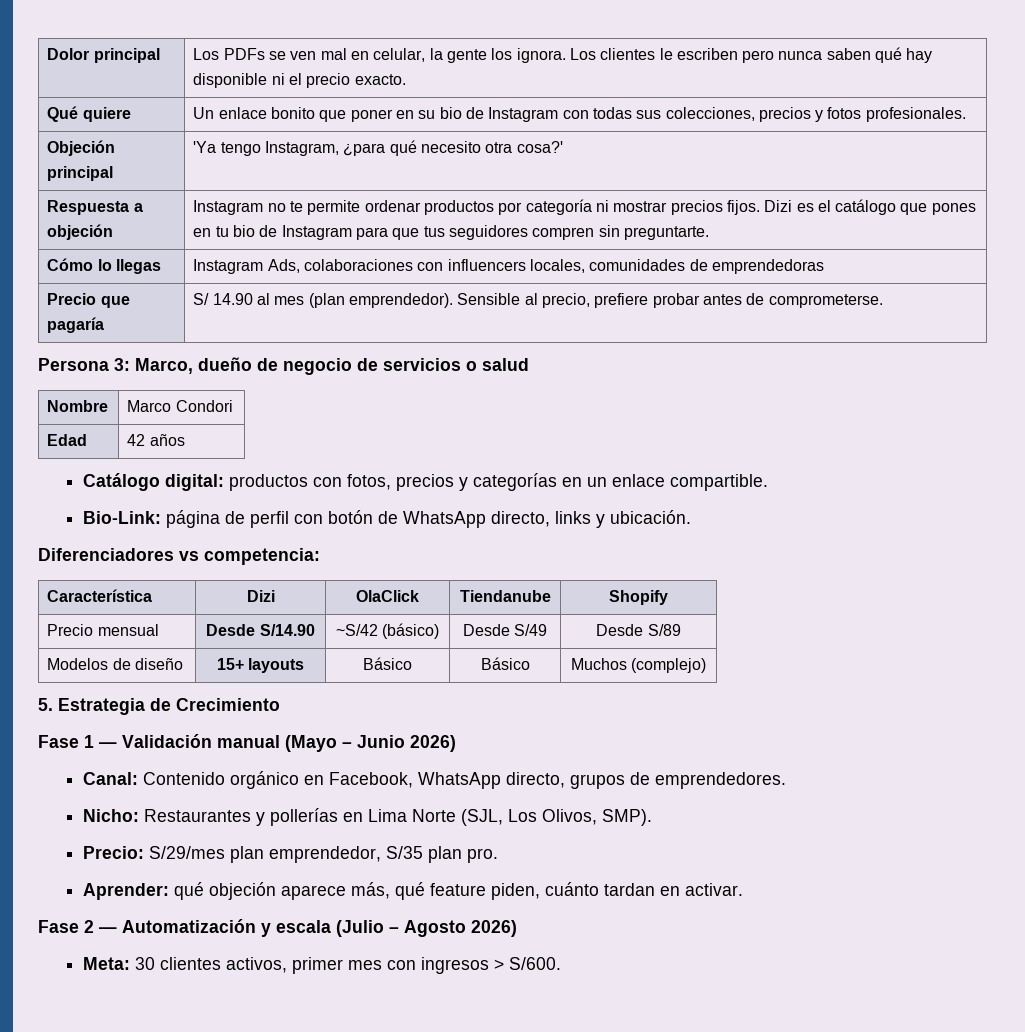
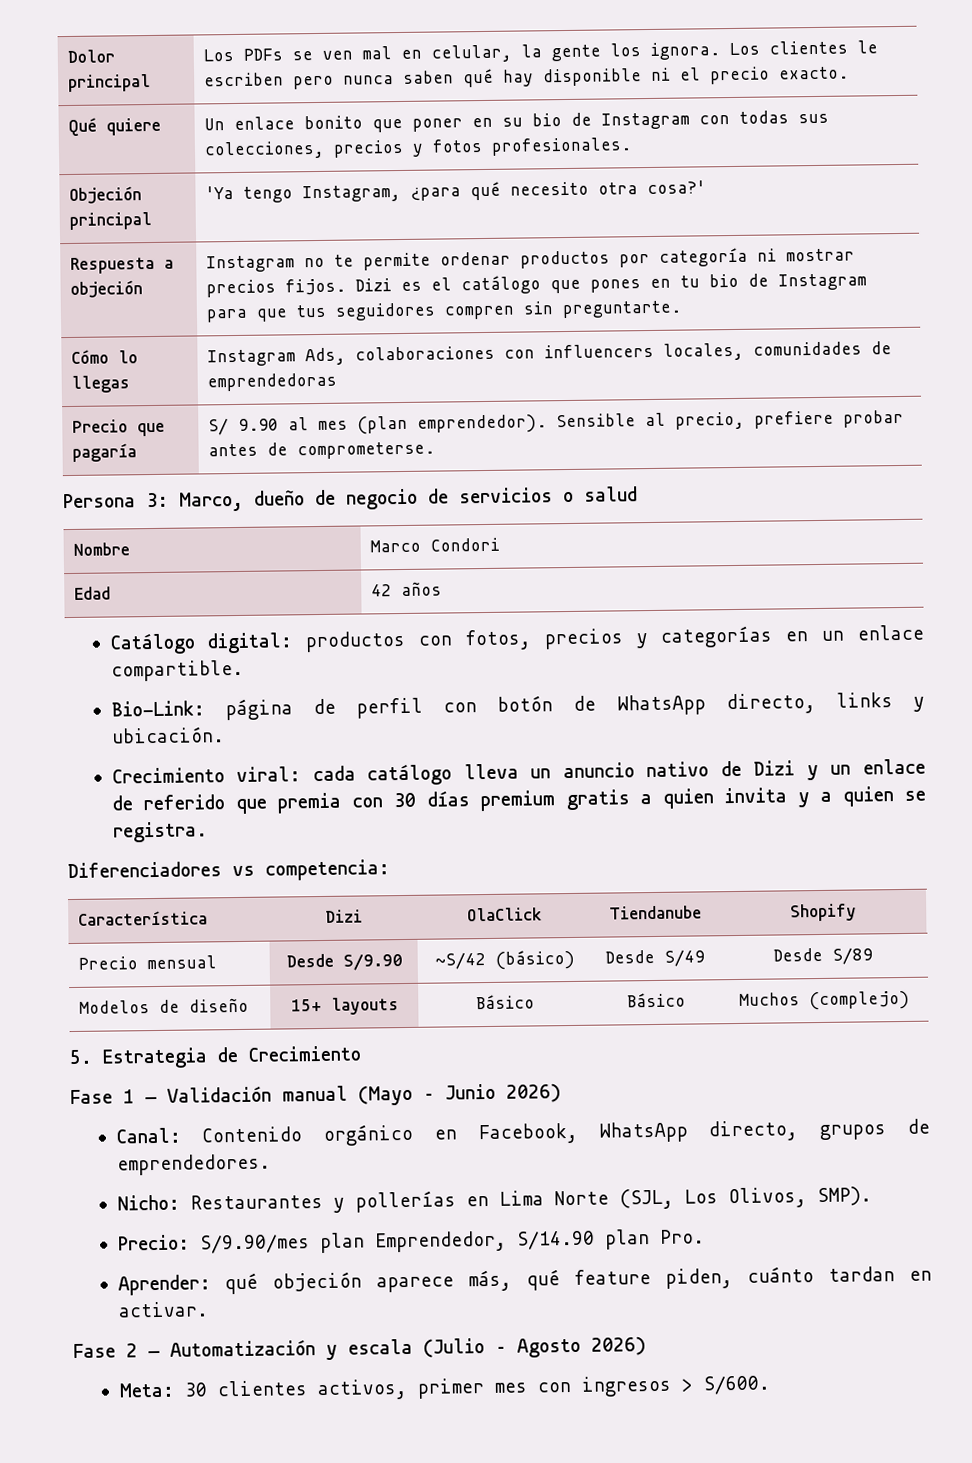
- Precio que pagaría | S/ 14.90 al mes (plan emprendedor). Sensible al precio, prefiere probar antes de comprometerse.
+ Precio que pagaría | S/ 9.90 al mes (plan emprendedor). Sensible al precio, prefiere probar antes de comprometerse.
+ Crecimiento viral: cada catálogo lleva un anuncio nativo de Dizi y un enlace de referido que premia con 30 días premium gratis a quien invita y a quien se registra.
- Precio mensual | Desde S/14.90 | ~S/42 (básico) | Desde S/49 | Desde S/89
+ Precio mensual | Desde S/9.90 | ~S/42 (básico) | Desde S/49 | Desde S/89
- Precio: S/29/mes plan emprendedor, S/35 plan pro.
+ Precio: S/9.90/mes plan Emprendedor, S/14.90 plan Pro.

